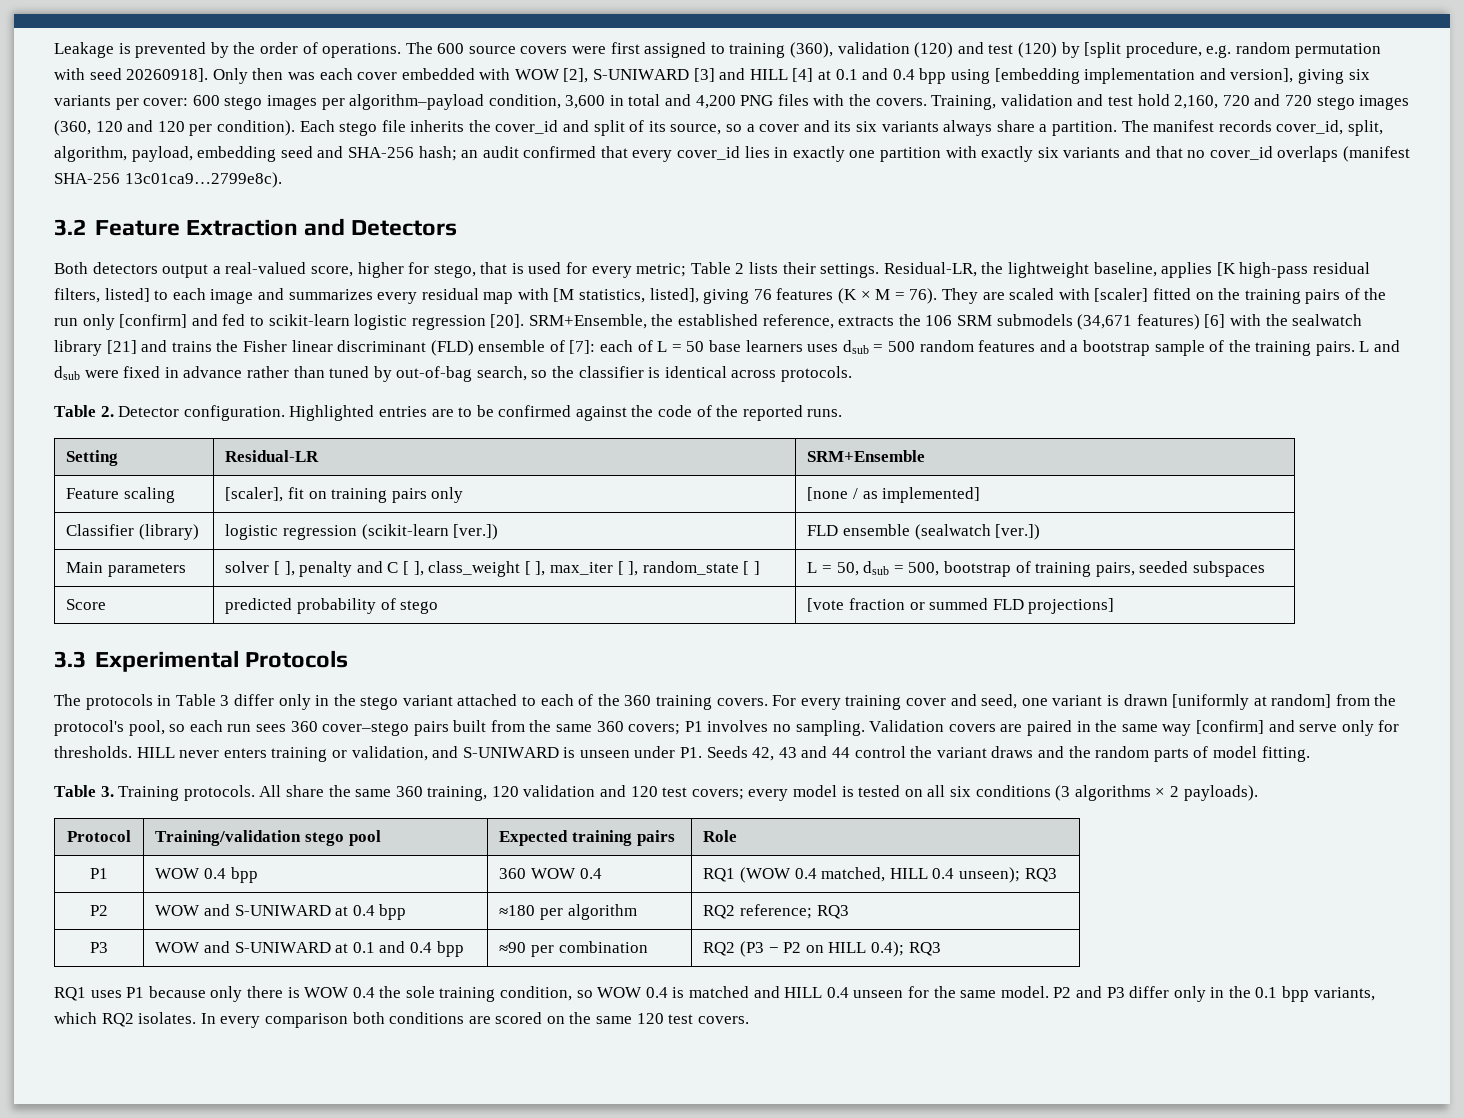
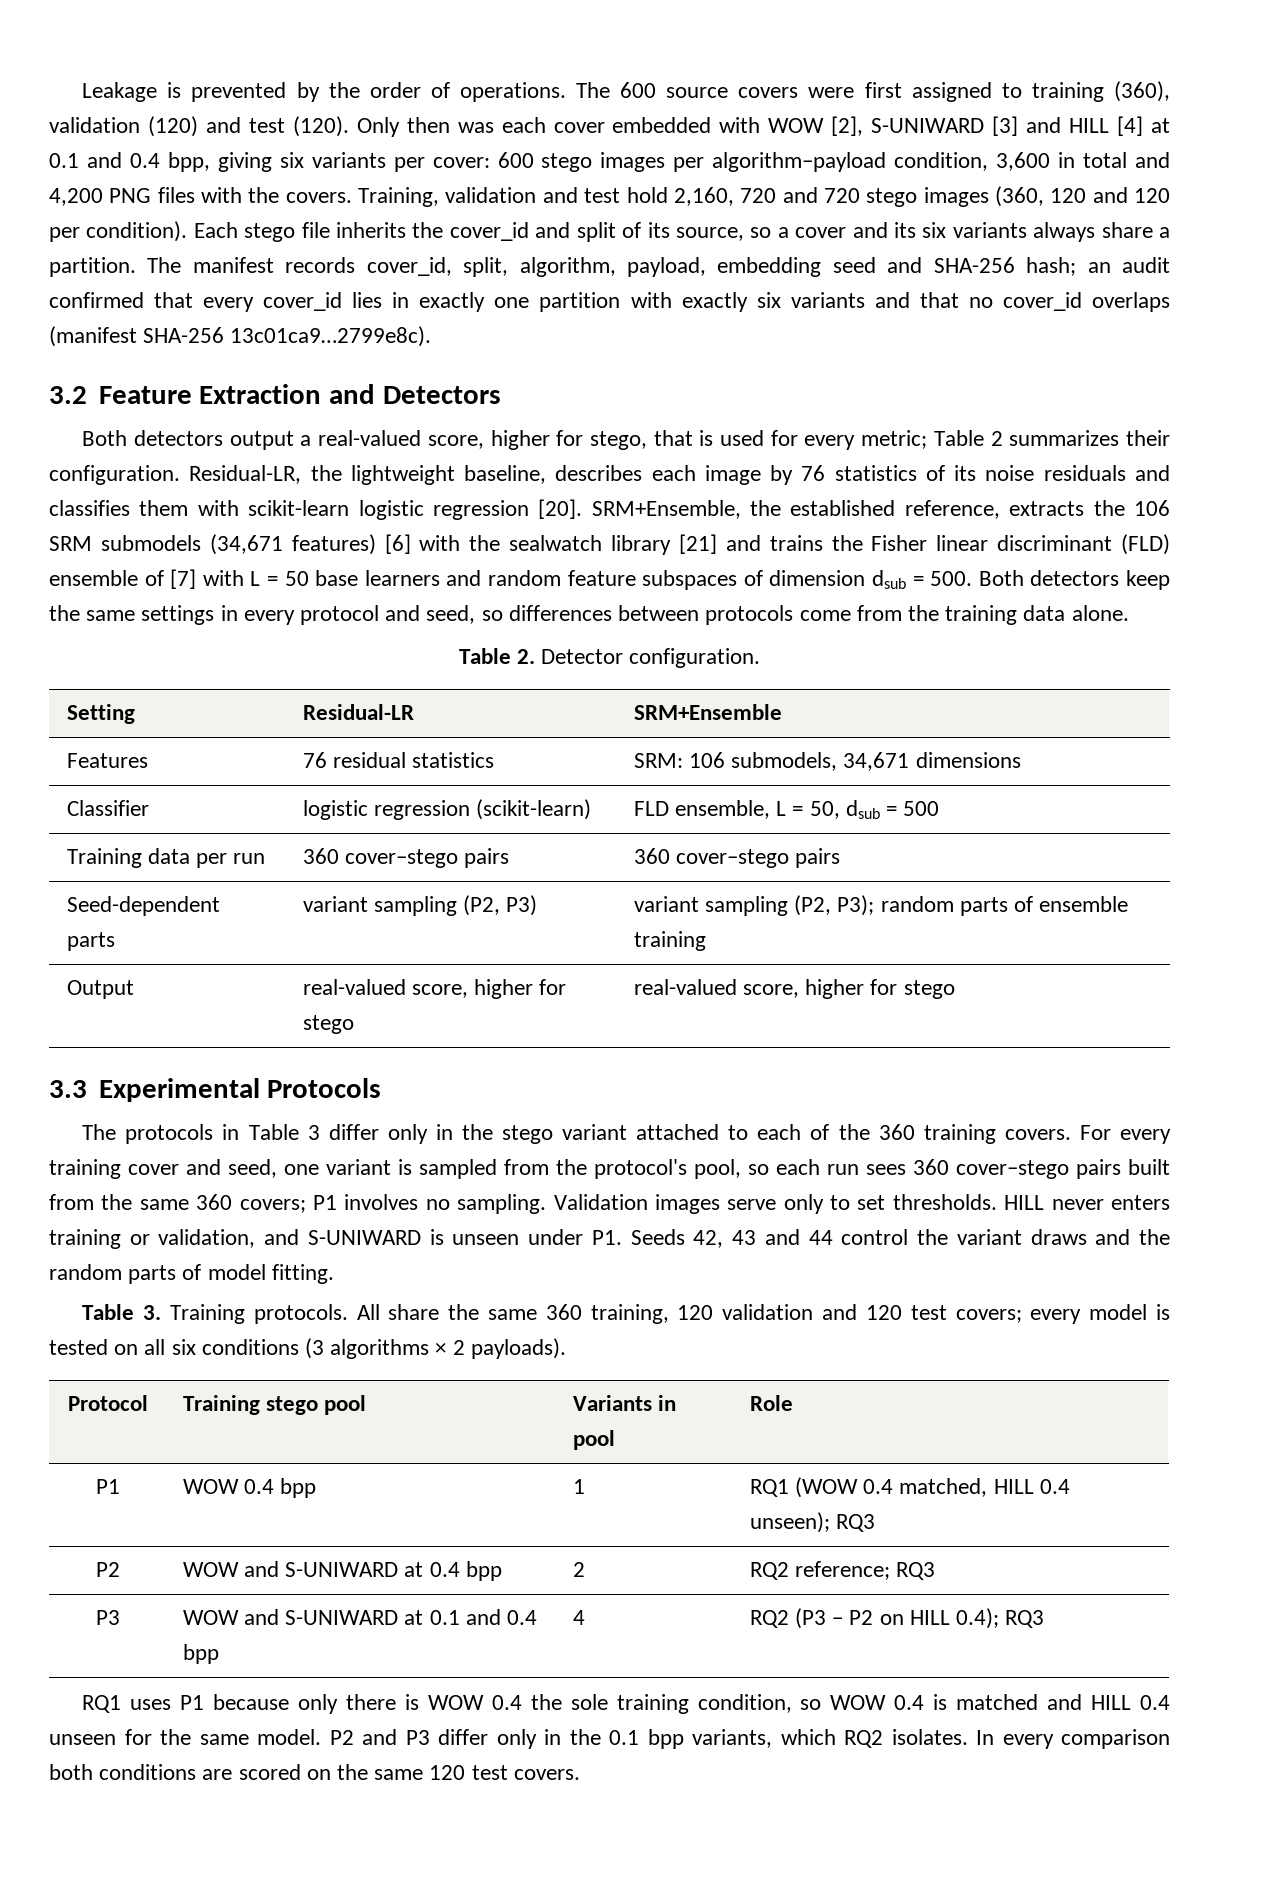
- The 600 source covers were first assigned to training (360), validation (120) and test (120) by [split procedure, e.g. random permutation with seed 20260918].
+ The 600 source covers were first assigned to training (360), validation (120) and test (120).
- Only then was each cover embedded with WOW [2], S-UNIWARD [3] and HILL [4] at 0.1 and 0.4 bpp using [embedding implementation and version], giving six variants per cover: 600 stego images per algorithm–payload condition, 3,600 in total and 4,200 PNG files with the covers.
+ Only then was each cover embedded with WOW [2], S-UNIWARD [3] and HILL [4] at 0.1 and 0.4 bpp, giving six variants per cover: 600 stego images per algorithm–payload condition, 3,600 in total and 4,200 PNG files with the covers.
- Both detectors output a real-valued score, higher for stego, that is used for every metric; Table 2 lists their settings.
+ Both detectors output a real-valued score, higher for stego, that is used for every metric; Table 2 summarizes their configuration.
- Residual-LR, the lightweight baseline, applies [K high-pass residual filters, listed] to each image and summarizes every residual map with [M statistics, listed], giving 76 features (K × M = 76). They are scaled with [scaler] fitted on the training pairs of the run only [confirm] and fed to scikit-learn logistic regression [20].
+ Residual-LR, the lightweight baseline, describes each image by 76 statistics of its noise residuals and classifies them with scikit-learn logistic regression [20].
- SRM+Ensemble, the established reference, extracts the 106 SRM submodels (34,671 features) [6] with the sealwatch library [21] and trains the Fisher linear discriminant (FLD) ensemble of [7]: each of L = 50 base learners uses dsub = 500 random features and a bootstrap sample of the training pairs. L and dsub were fixed in advance rather than tuned by out-of-bag search, so the classifier is identical across protocols.
- Table 2. Detector configuration. Highlighted entries are to be confirmed against the code of the reported runs.
+ SRM+Ensemble, the established reference, extracts the 106 SRM submodels (34,671 features) [6] with the sealwatch library [21] and trains the Fisher linear discriminant (FLD) ensemble of [7] with L = 50 base learners and random feature subspaces of dimension dsub = 500. Both detectors keep the same settings in every protocol and seed, so differences between protocols come from the training data alone.
+ Table 2. Detector configuration.
  Setting | Residual-LR | SRM+Ensemble
- Feature scaling | [scaler], fit on training pairs only | [none / as implemented]
+ Features | 76 residual statistics | SRM: 106 submodels, 34,671 dimensions
- Classifier (library) | logistic regression (scikit-learn [ver.]) | FLD ensemble (sealwatch [ver.])
- Main parameters | solver [ ], penalty and C [ ], class_weight [ ], max_iter [ ], random_state [ ] | L = 50, dsub = 500, bootstrap of training pairs, seeded subspaces
- Score | predicted probability of stego | [vote fraction or summed FLD projections]
+ Classifier | logistic regression (scikit-learn) | FLD ensemble, L = 50, dsub = 500
+ Training data per run | 360 cover–stego pairs | 360 cover–stego pairs
+ Seed-dependent parts | variant sampling (P2, P3) | variant sampling (P2, P3); random parts of ensemble training
+ Output | real-valued score, higher for stego | real-valued score, higher for stego
- For every training cover and seed, one variant is drawn [uniformly at random] from the protocol's pool, so each run sees 360 cover–stego pairs built from the same 360 covers; P1 involves no sampling.
+ For every training cover and seed, one variant is sampled from the protocol's pool, so each run sees 360 cover–stego pairs built from the same 360 covers; P1 involves no sampling.
- Validation covers are paired in the same way [confirm] and serve only for thresholds.
+ Validation images serve only to set thresholds.
- Protocol | Training/validation stego pool | Expected training pairs | Role
+ Protocol | Training stego pool | Variants in pool | Role
- P1 | WOW 0.4 bpp | 360 WOW 0.4 | RQ1 (WOW 0.4 matched, HILL 0.4 unseen); RQ3
+ P1 | WOW 0.4 bpp | 1 | RQ1 (WOW 0.4 matched, HILL 0.4 unseen); RQ3
- P2 | WOW and S-UNIWARD at 0.4 bpp | ≈180 per algorithm | RQ2 reference; RQ3
+ P2 | WOW and S-UNIWARD at 0.4 bpp | 2 | RQ2 reference; RQ3
- P3 | WOW and S-UNIWARD at 0.1 and 0.4 bpp | ≈90 per combination | RQ2 (P3 − P2 on HILL 0.4); RQ3
+ P3 | WOW and S-UNIWARD at 0.1 and 0.4 bpp | 4 | RQ2 (P3 − P2 on HILL 0.4); RQ3

